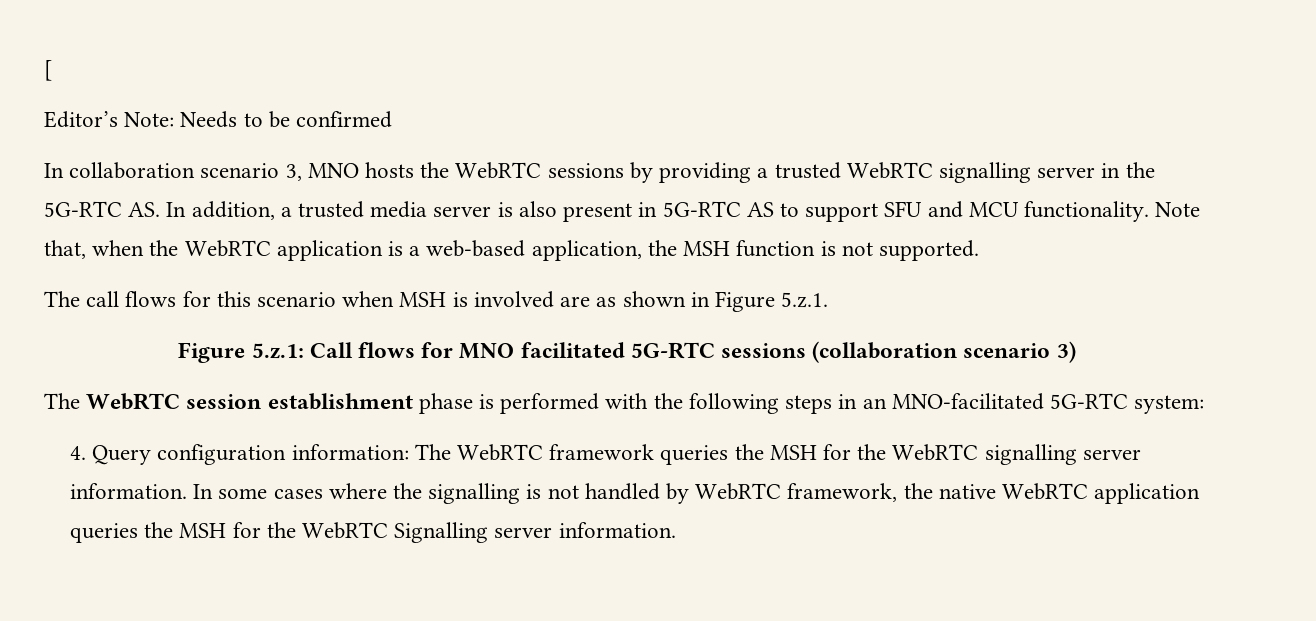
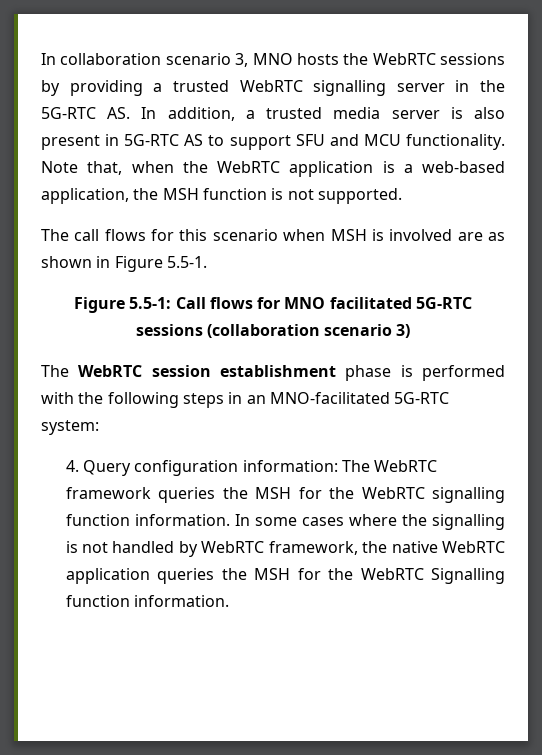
- [
- Editor’s Note: Needs to be confirmed
- The call flows for this scenario when MSH is involved are as shown in Figure 5.z.1.
- Figure 5.z.1: Call flows for MNO facilitated 5G-RTC sessions (collaboration scenario 3)
+ The call flows for this scenario when MSH is involved are as shown in Figure 5.5-1.
+ Figure 5.5-1: Call flows for MNO facilitated 5G-RTC sessions (collaboration scenario 3)
- 4. Query configuration information: The WebRTC framework queries the MSH for the WebRTC signalling server information.
+ 4. Query configuration information: The WebRTC framework queries the MSH for the WebRTC signalling function information.
- In some cases where the signalling is not handled by WebRTC framework, the native WebRTC application queries the MSH for the WebRTC Signalling server information.
+ In some cases where the signalling is not handled by WebRTC framework, the native WebRTC application queries the MSH for the WebRTC Signalling function information.

